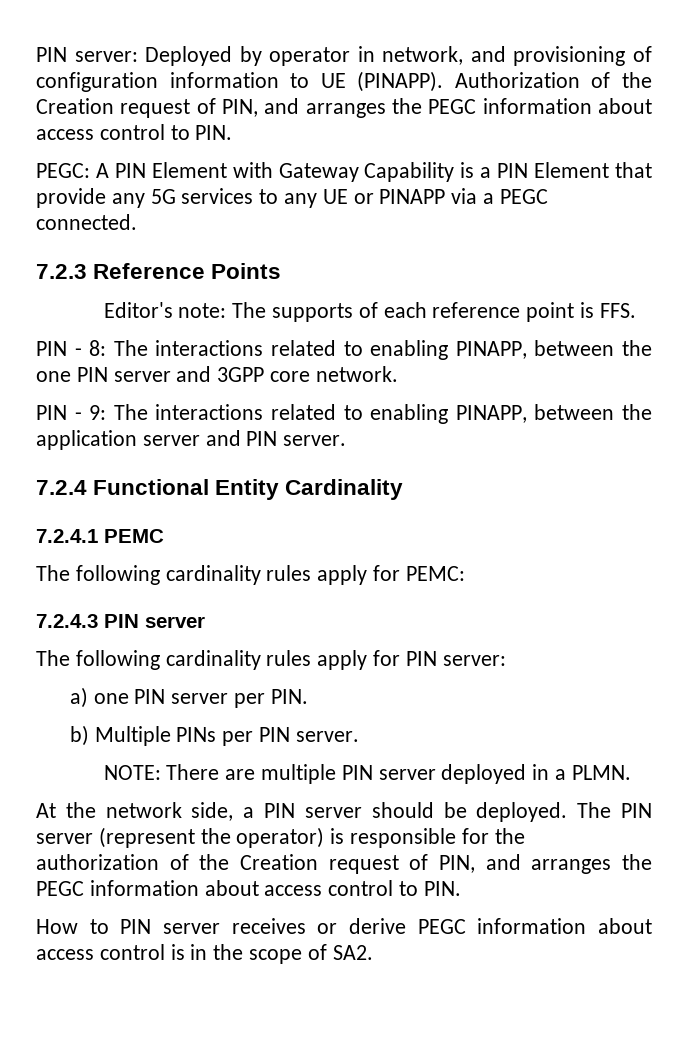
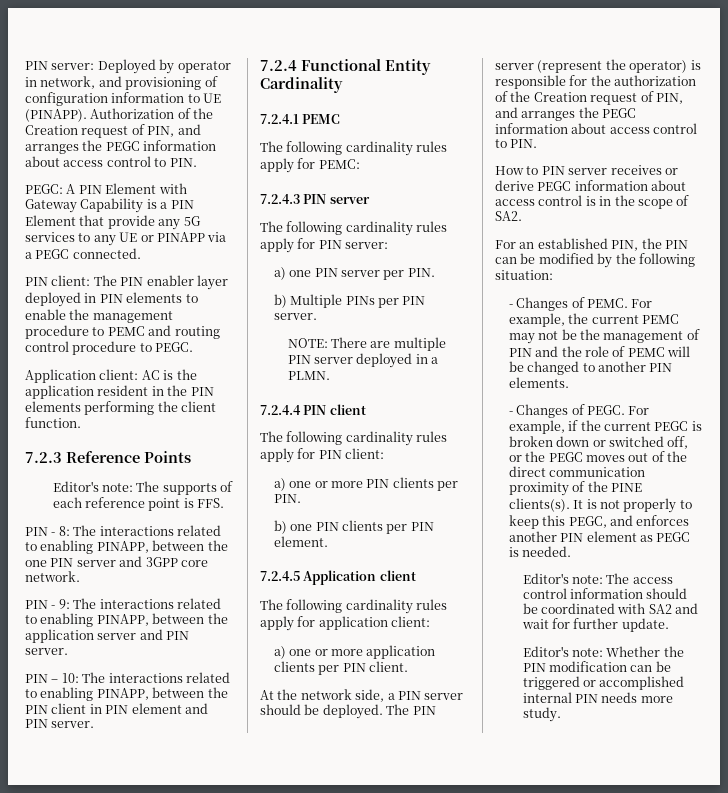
+ PIN client: The PIN enabler layer deployed in PIN elements to enable the management procedure to PEMC and routing control procedure to PEGC.
+ Application client: AC is the application resident in the PIN elements performing the client function.
+ PIN – 10: The interactions related to enabling PINAPP, between the PIN client in PIN element and PIN server.
+ 7.2.4.4 PIN client
+ The following cardinality rules apply for PIN client:
+ a) one or more PIN clients per PIN.
+ b) one PIN clients per PIN element.
+ 7.2.4.5 Application client
+ The following cardinality rules apply for application client:
+ a) one or more application clients per PIN client.
+ For an established PIN, the PIN can be modified by the following situation:
+ - Changes of PEMC. For example, the current PEMC may not be the management of PIN and the role of PEMC will be changed to another PIN elements.
+ - Changes of PEGC. For example, if the current PEGC is broken down or switched off, or the PEGC moves out of the direct communication proximity of the PINE clients(s). It is not properly to keep this PEGC, and enforces another PIN element as PEGC is needed.
+ Editor's note: The access control information should be coordinated with SA2 and wait for further update.
+ Editor's note: Whether the PIN modification can be triggered or accomplished internal PIN needs more study.

